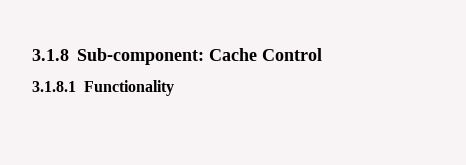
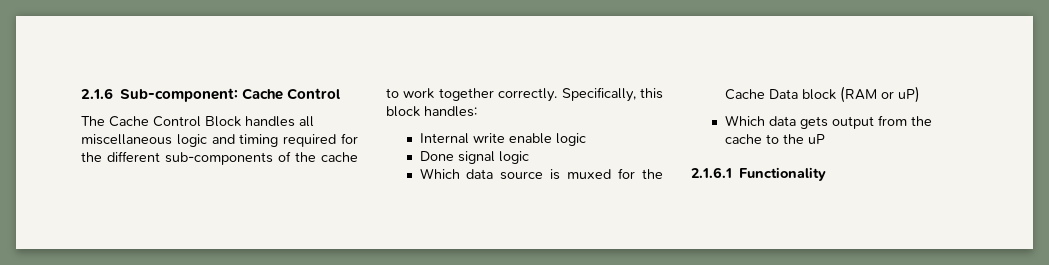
- 3.1.8 Sub-component: Cache Control
+ 2.1.6 Sub-component: Cache Control
- 3.1.8.1 Functionality
+ The Cache Control Block handles all miscellaneous logic and timing required for the different sub-components of the cache to work together correctly. Specifically, this block handles:
+ Internal write enable logic
+ Done signal logic
+ Which data source is muxed for the Cache Data block (RAM or uP)
+ Which data gets output from the cache to the uP
+ 2.1.6.1 Functionality

